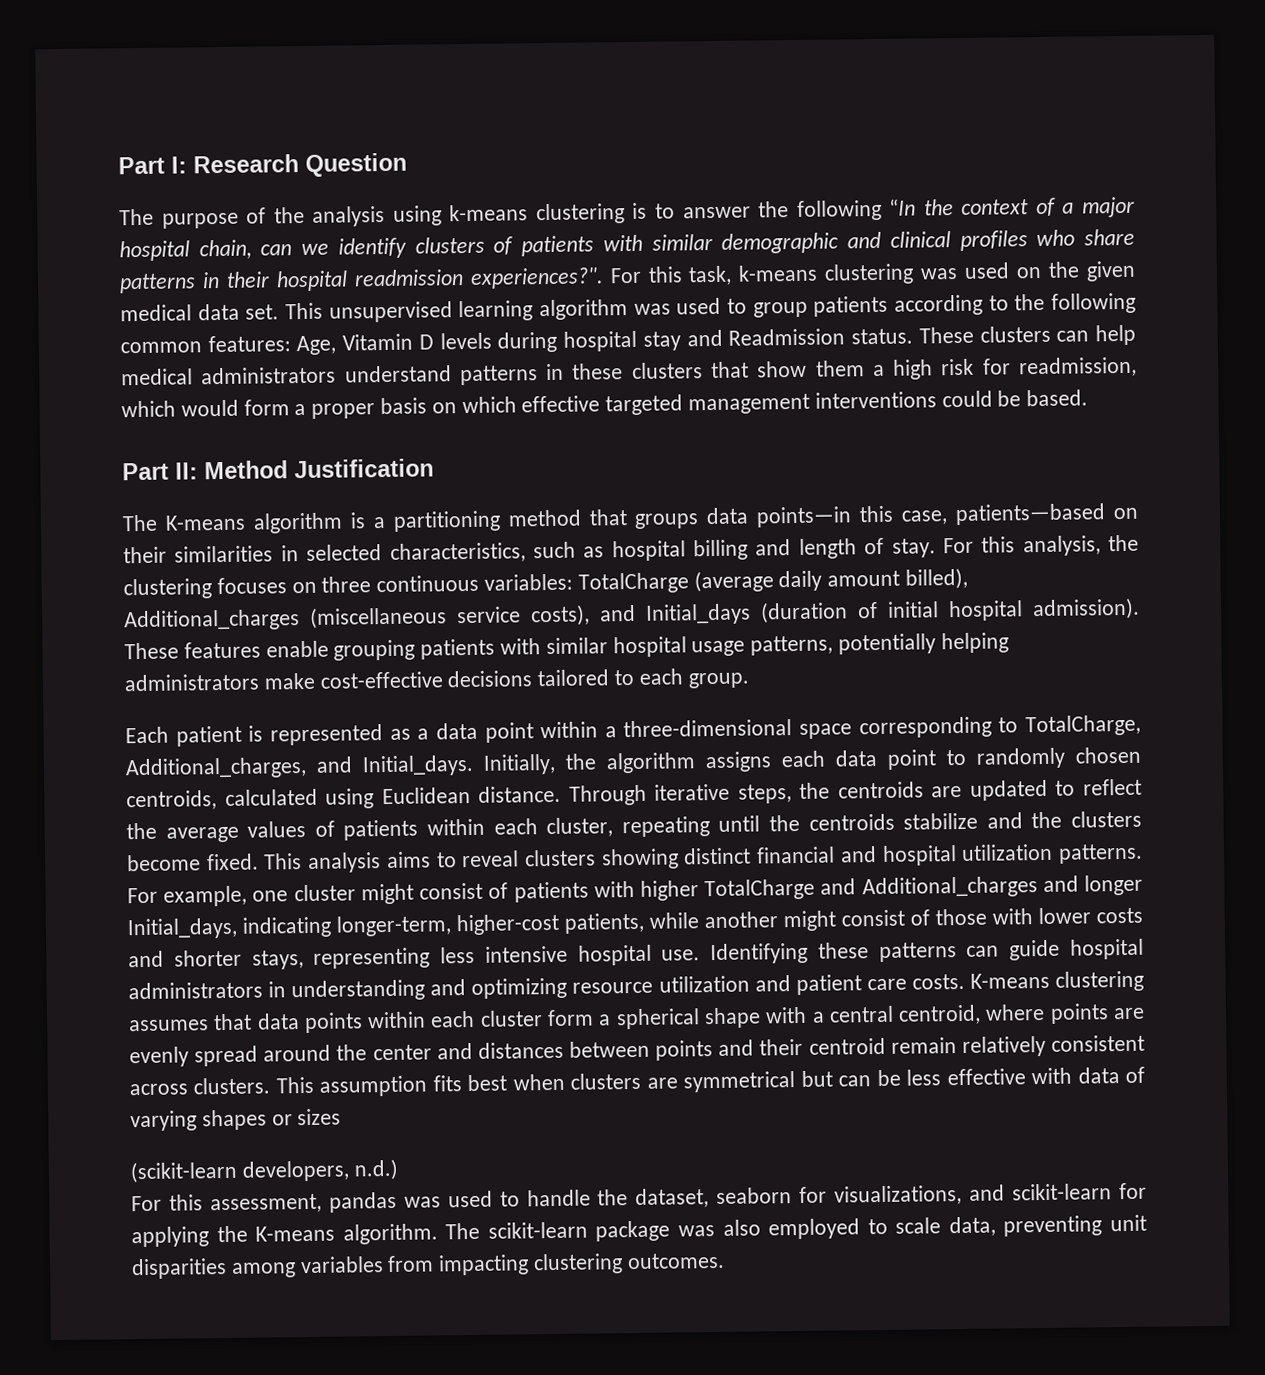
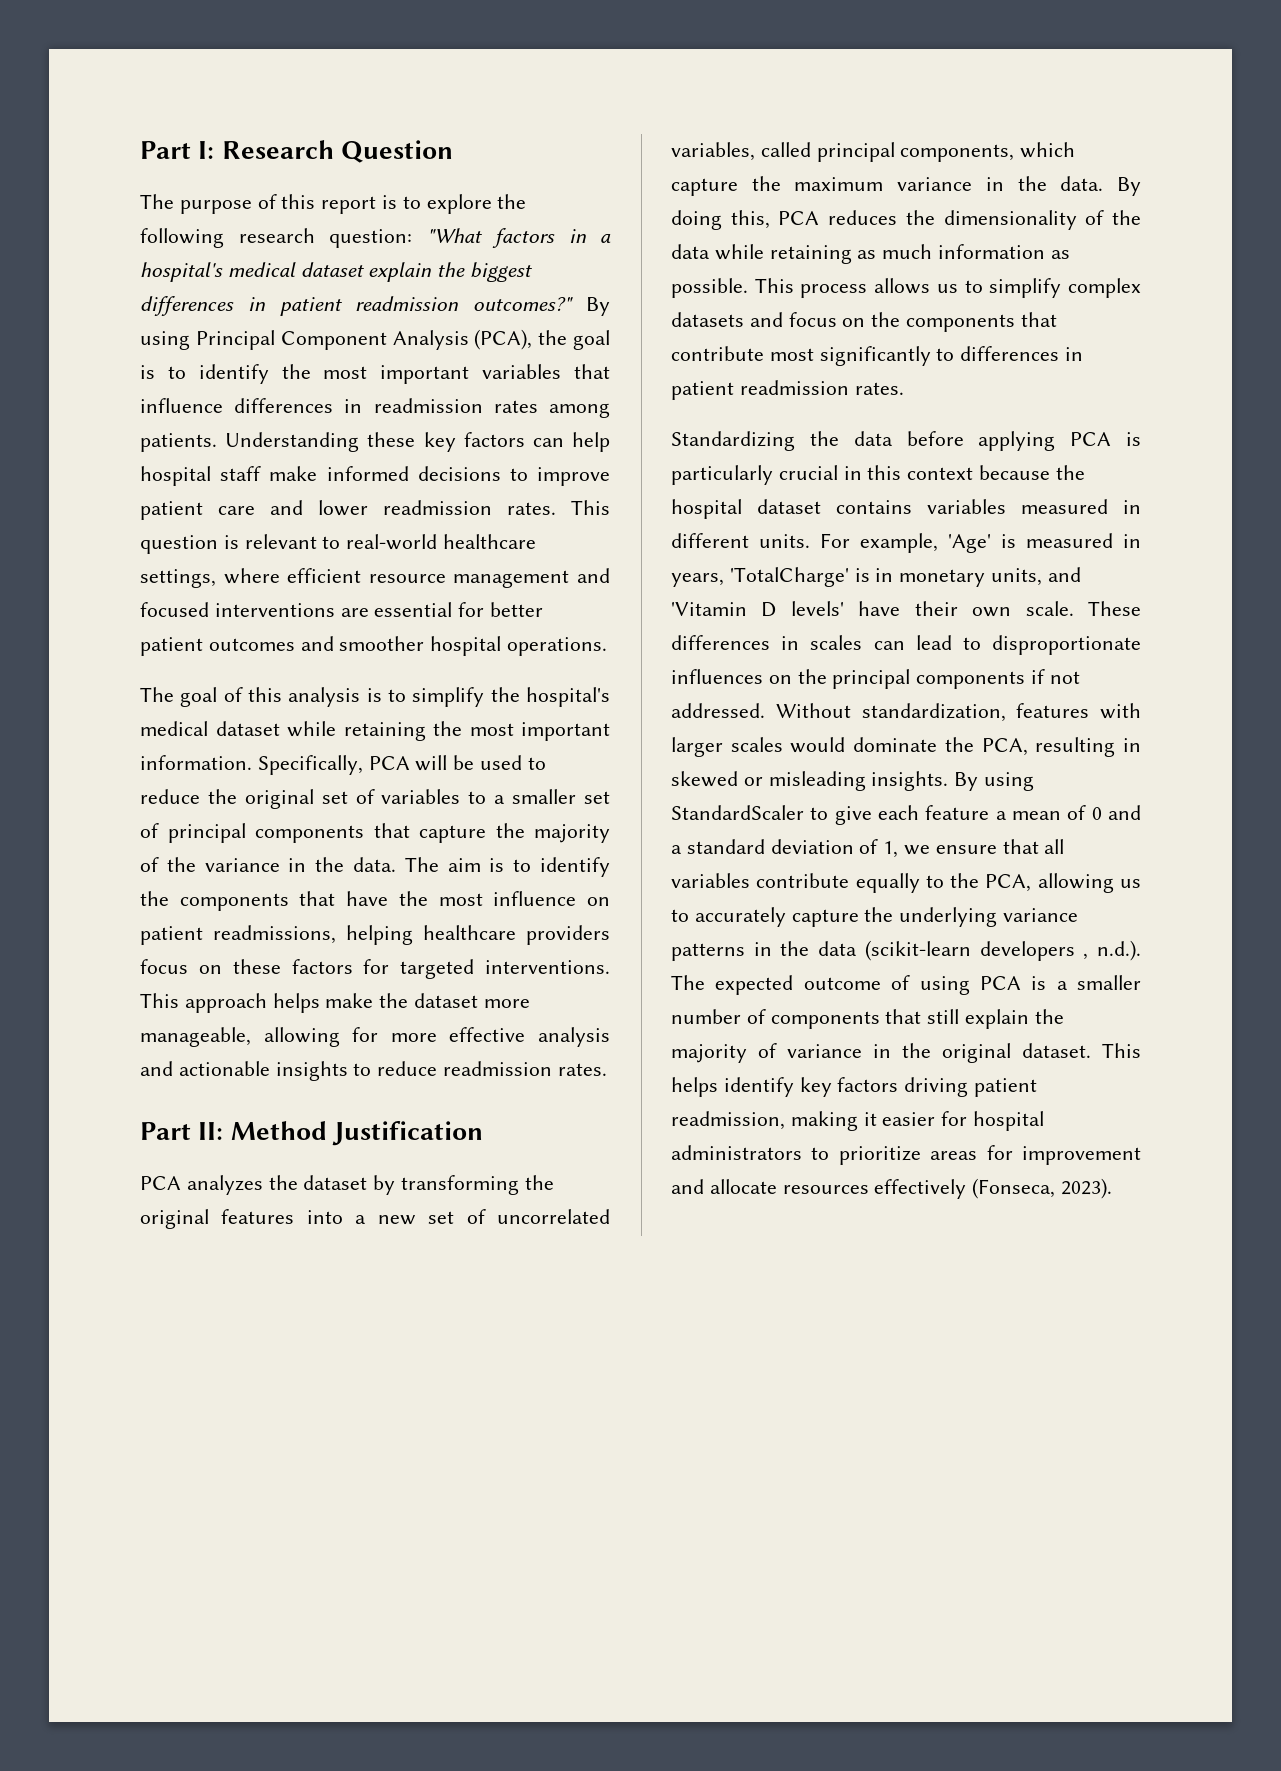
- The purpose of the analysis using k-means clustering is to answer the following “In the context of a major hospital chain, can we identify clusters of patients with similar demographic and clinical profiles who share patterns in their hospital readmission experiences?". For this task, k-means clustering was used on the given medical data set. This unsupervised learning algorithm was used to group patients according to the following common features: Age, Vitamin D levels during hospital stay and Readmission status. These clusters can help medical administrators understand patterns in these clusters that show them a high risk for readmission, which would form a proper basis on which effective targeted management interventions could be based.
+ The purpose of this report is to explore the following research question: "What factors in a hospital's medical dataset explain the biggest differences in patient readmission outcomes?" By using Principal Component Analysis (PCA), the goal is to identify the most important variables that influence differences in readmission rates among patients. Understanding these key factors can help hospital staff make informed decisions to improve patient care and lower readmission rates. This question is relevant to real-world healthcare settings, where efficient resource management and focused interventions are essential for better patient outcomes and smoother hospital operations.
+ The goal of this analysis is to simplify the hospital's medical dataset while retaining the most important information. Specifically, PCA will be used to reduce the original set of variables to a smaller set of principal components that capture the majority of the variance in the data. The aim is to identify the components that have the most influence on patient readmissions, helping healthcare providers focus on these factors for targeted interventions. This approach helps make the dataset more manageable, allowing for more effective analysis and actionable insights to reduce readmission rates.
  Part II: Method Justification
- The K-means algorithm is a partitioning method that groups data points—in this case, patients—based on their similarities in selected characteristics, such as hospital billing and length of stay. For this analysis, the clustering focuses on three continuous variables: TotalCharge (average daily amount billed), Additional_charges (miscellaneous service costs), and Initial_days (duration of initial hospital admission). These features enable grouping patients with similar hospital usage patterns, potentially helping administrators make cost-effective decisions tailored to each group.
- Each patient is represented as a data point within a three-dimensional space corresponding to TotalCharge, Additional_charges, and Initial_days. Initially, the algorithm assigns each data point to randomly chosen centroids, calculated using Euclidean distance. Through iterative steps, the centroids are updated to reflect the average values of patients within each cluster, repeating until the centroids stabilize and the clusters become fixed. This analysis aims to reveal clusters showing distinct financial and hospital utilization patterns. For example, one cluster might consist of patients with higher TotalCharge and Additional_charges and longer Initial_days, indicating longer-term, higher-cost patients, while another might consist of those with lower costs and shorter stays, representing less intensive hospital use. Identifying these patterns can guide hospital administrators in understanding and optimizing resource utilization and patient care costs. K-means clustering assumes that data points within each cluster form a spherical shape with a central centroid, where points are evenly spread around the center and distances between points and their centroid remain relatively consistent across clusters. This assumption fits best when clusters are symmetrical but can be less effective with data of varying shapes or sizes
- (scikit-learn developers, n.d.)
- For this assessment, pandas was used to handle the dataset, seaborn for visualizations, and scikit-learn for applying the K-means algorithm. The scikit-learn package was also employed to scale data, preventing unit disparities among variables from impacting clustering outcomes.
+ PCA analyzes the dataset by transforming the original features into a new set of uncorrelated variables, called principal components, which capture the maximum variance in the data. By doing this, PCA reduces the dimensionality of the data while retaining as much information as possible. This process allows us to simplify complex datasets and focus on the components that contribute most significantly to differences in patient readmission rates.
+ Standardizing the data before applying PCA is particularly crucial in this context because the hospital dataset contains variables measured in different units. For example, 'Age' is measured in years, 'TotalCharge' is in monetary units, and 'Vitamin D levels' have their own scale. These differences in scales can lead to disproportionate influences on the principal components if not addressed. Without standardization, features with larger scales would dominate the PCA, resulting in skewed or misleading insights. By using StandardScaler to give each feature a mean of 0 and a standard deviation of 1, we ensure that all variables contribute equally to the PCA, allowing us to accurately capture the underlying variance patterns in the data (scikit-learn developers , n.d.). The expected outcome of using PCA is a smaller number of components that still explain the majority of variance in the original dataset. This helps identify key factors driving patient readmission, making it easier for hospital administrators to prioritize areas for improvement and allocate resources effectively (Fonseca, 2023).

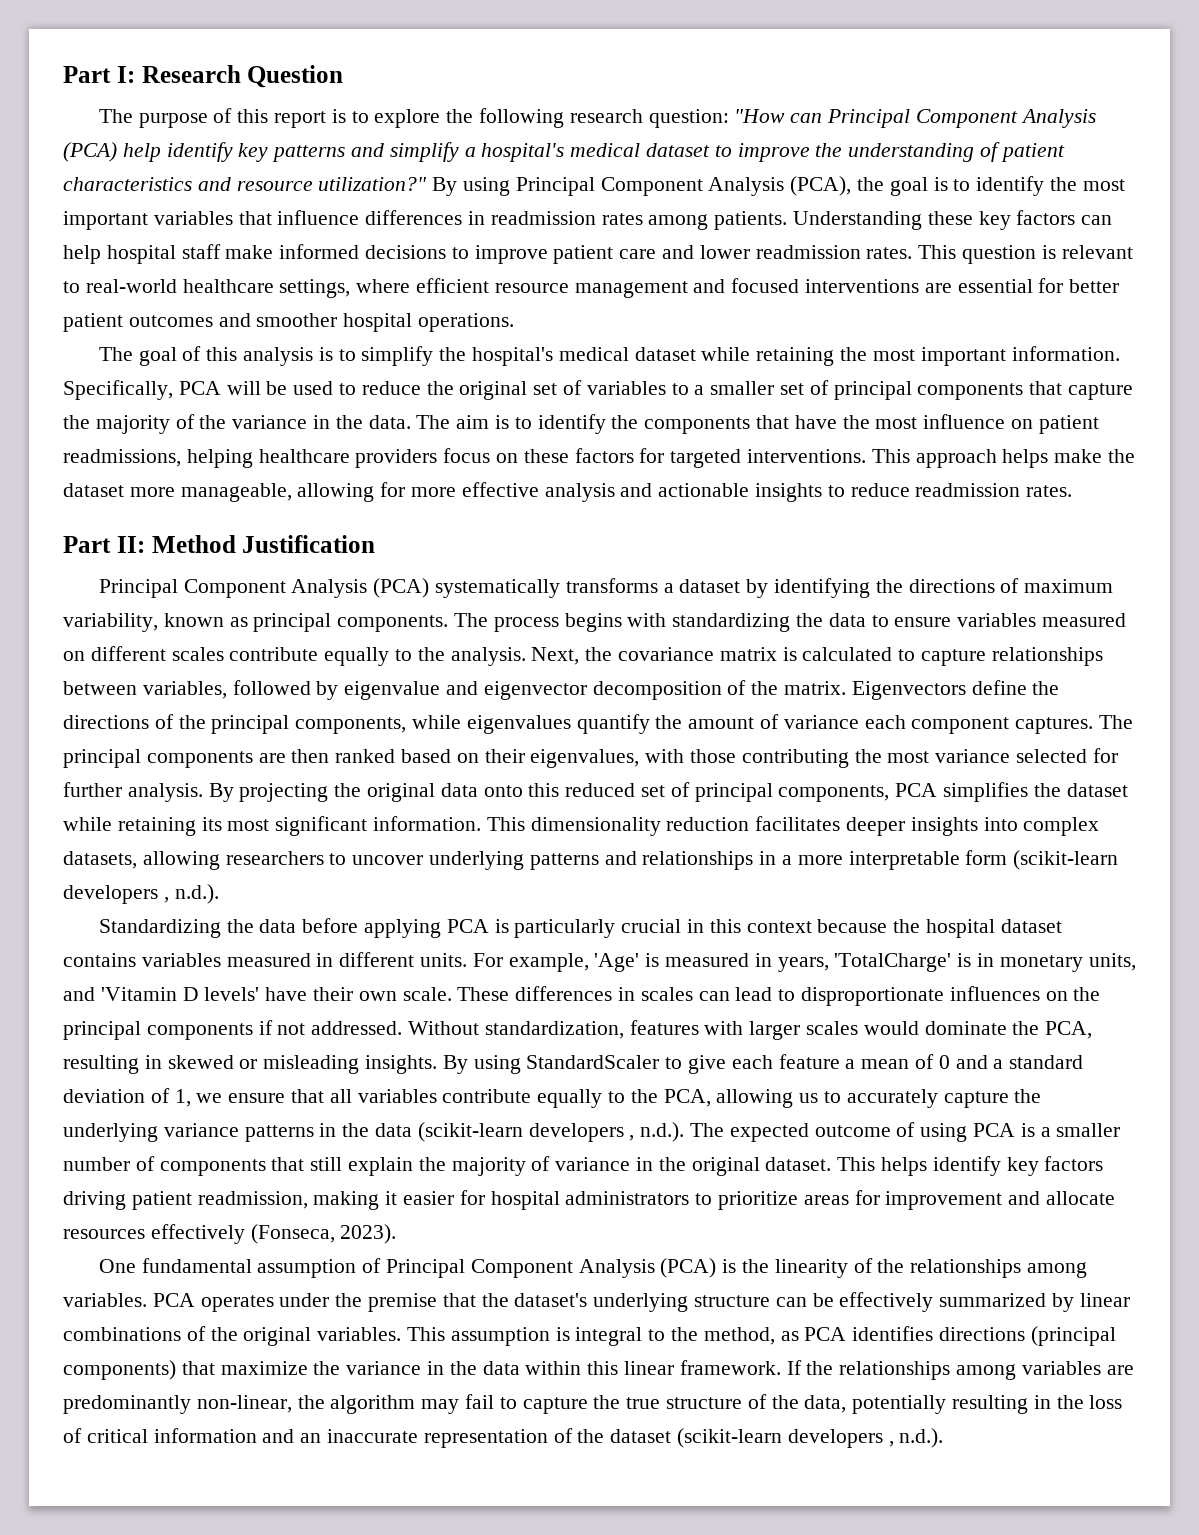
- The purpose of this report is to explore the following research question: "What factors in a hospital's medical dataset explain the biggest differences in patient readmission outcomes?"
+ The purpose of this report is to explore the following research question: "How can Principal Component Analysis (PCA) help identify key patterns and simplify a hospital's medical dataset to improve the understanding of patient characteristics and resource utilization?"
- PCA analyzes the dataset by transforming the original features into a new set of uncorrelated variables, called principal components, which capture the maximum variance in the data. By doing this, PCA reduces the dimensionality of the data while retaining as much information as possible. This process allows us to simplify complex datasets and focus on the components that contribute most significantly to differences in patient readmission rates.
+ Principal Component Analysis (PCA) systematically transforms a dataset by identifying the directions of maximum variability, known as principal components. The process begins with standardizing the data to ensure variables measured on different scales contribute equally to the analysis. Next, the covariance matrix is calculated to capture relationships between variables, followed by eigenvalue and eigenvector decomposition of the matrix. Eigenvectors define the directions of the principal components, while eigenvalues quantify the amount of variance each component captures. The principal components are then ranked based on their eigenvalues, with those contributing the most variance selected for further analysis. By projecting the original data onto this reduced set of principal components, PCA simplifies the dataset while retaining its most significant information. This dimensionality reduction facilitates deeper insights into complex datasets, allowing researchers to uncover underlying patterns and relationships in a more interpretable form (scikit-learn developers , n.d.).
+ One fundamental assumption of Principal Component Analysis (PCA) is the linearity of the relationships among variables. PCA operates under the premise that the dataset's underlying structure can be effectively summarized by linear combinations of the original variables. This assumption is integral to the method, as PCA identifies directions (principal components) that maximize the variance in the data within this linear framework. If the relationships among variables are predominantly non-linear, the algorithm may fail to capture the true structure of the data, potentially resulting in the loss of critical information and an inaccurate representation of the dataset (scikit-learn developers , n.d.).

